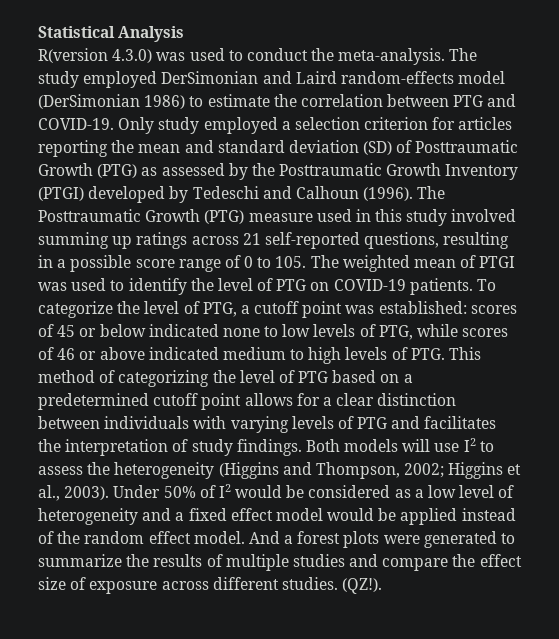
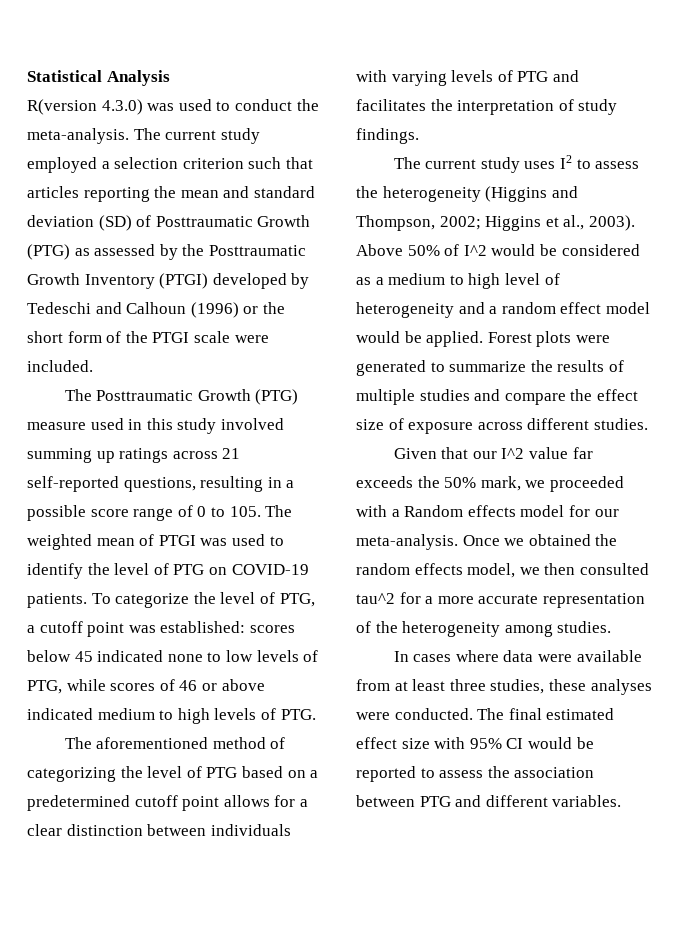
- The study employed DerSimonian and Laird random-effects model (DerSimonian 1986) to estimate the correlation between PTG and COVID-19. Only study employed a selection criterion for articles reporting the mean and standard deviation (SD) of Posttraumatic Growth (PTG) as assessed by the Posttraumatic Growth Inventory (PTGI) developed by Tedeschi and Calhoun (1996). The Posttraumatic Growth (PTG) measure used in this study involved summing up ratings across 21 self-reported questions, resulting in a possible score range of 0 to 105. The weighted mean of PTGI was used to identify the level of PTG on COVID-19 patients.
+ The current study employed a selection criterion such that articles reporting the mean and standard deviation (SD) of Posttraumatic Growth (PTG) as assessed by the Posttraumatic Growth Inventory (PTGI) developed by Tedeschi and Calhoun (1996) or the short form of the PTGI scale were included.
+ The Posttraumatic Growth (PTG) measure used in this study involved summing up ratings across 21 self-reported questions, resulting in a possible score range of 0 to 105. The weighted mean of PTGI was used to identify the level of PTG on COVID-19 patients.
- scores of 45 or below indicated none to low levels of PTG, while scores of 46 or above indicated medium to high levels of PTG. This method of categorizing the level of PTG based on a predetermined cutoff point allows for a clear distinction between individuals with varying levels of PTG and facilitates the interpretation of study findings. Both models will use I2 to assess the heterogeneity (Higgins and Thompson, 2002;
+ scores below 45 indicated none to low levels of PTG, while scores of 46 or above indicated medium to high levels of PTG.
+ The aforementioned method of categorizing the level of PTG based on a predetermined cutoff point allows for a clear distinction between individuals with varying levels of PTG and facilitates the interpretation of study findings.
+ The current study uses I2 to assess the heterogeneity (Higgins and Thompson, 2002;
- Under 50% of I2 would be considered as a low level of heterogeneity and a fixed effect model would be applied instead of the random effect model. And a forest plots were generated to summarize the results of multiple studies and compare the effect size of exposure across different studies. (QZ!).
+ Above 50% of I^2 would be considered as a medium to high level of heterogeneity and a random effect model would be applied. Forest plots were generated to summarize the results of multiple studies and compare the effect size of exposure across different studies.
+ Given that our I^2 value far exceeds the 50% mark, we proceeded with a Random effects model for our meta-analysis. Once we obtained the random effects model, we then consulted tau^2 for a more accurate representation of the heterogeneity among studies.
+ In cases where data were available from at least three studies, these analyses were conducted. The final estimated effect size with 95% CI would be reported to assess the association between PTG and different variables.

